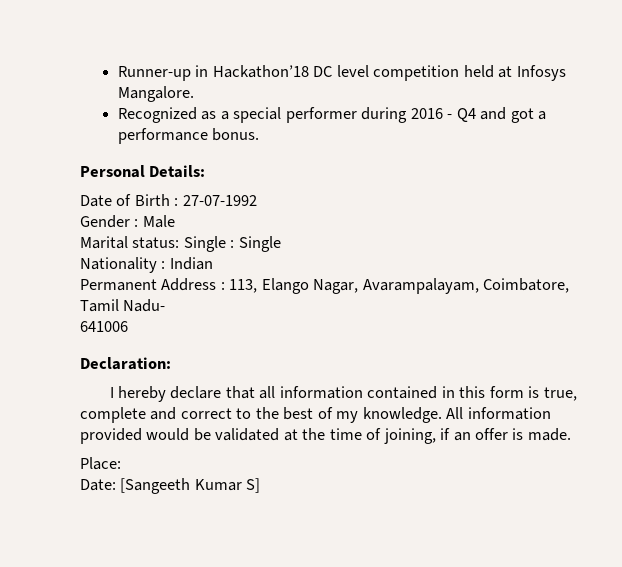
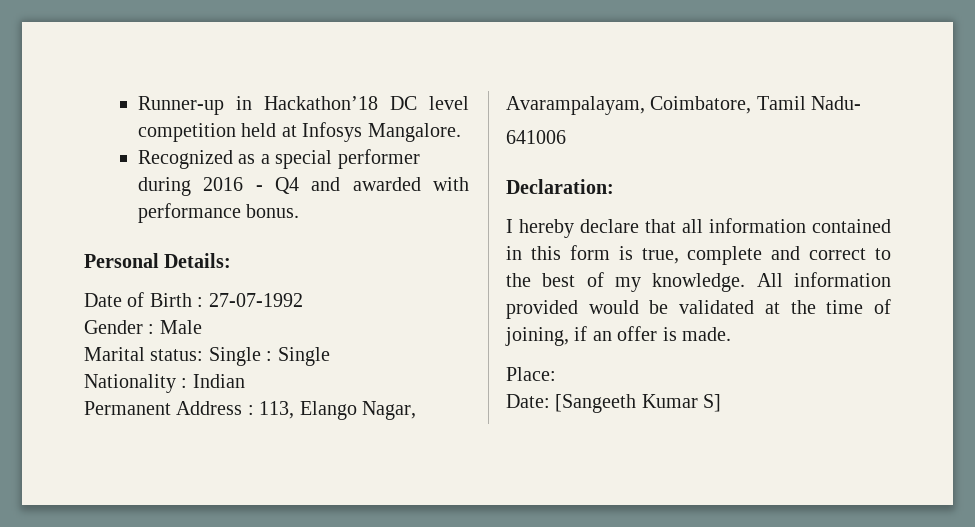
- Recognized as a special performer during 2016 - Q4 and got a performance bonus.
+ Recognized as a special performer during 2016 - Q4 and awarded with performance bonus.

